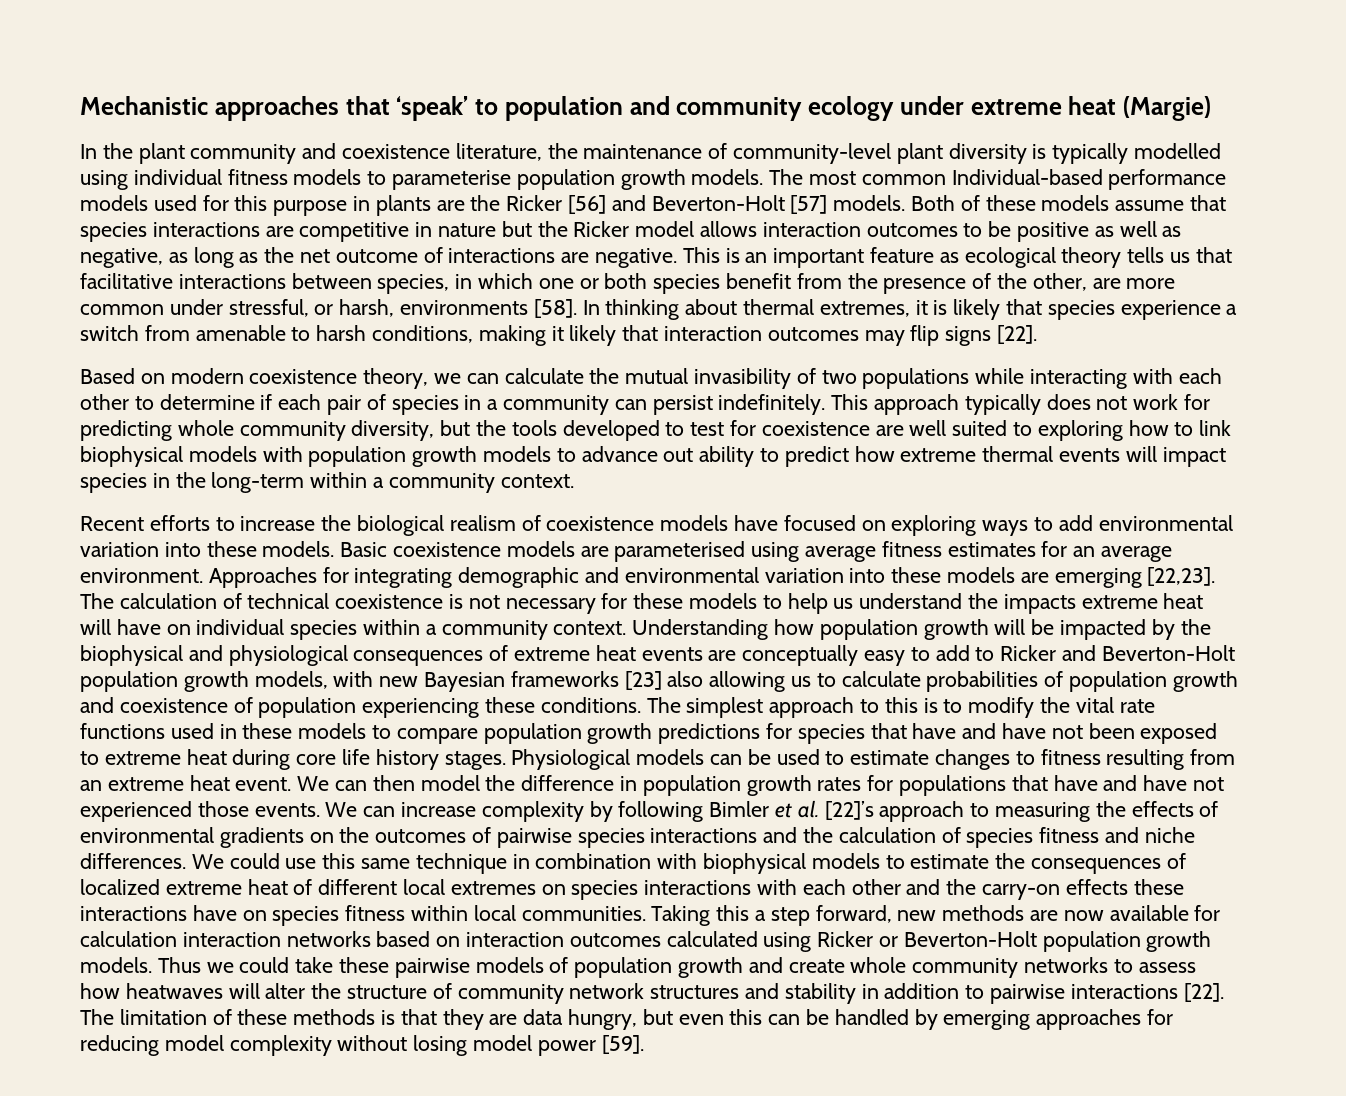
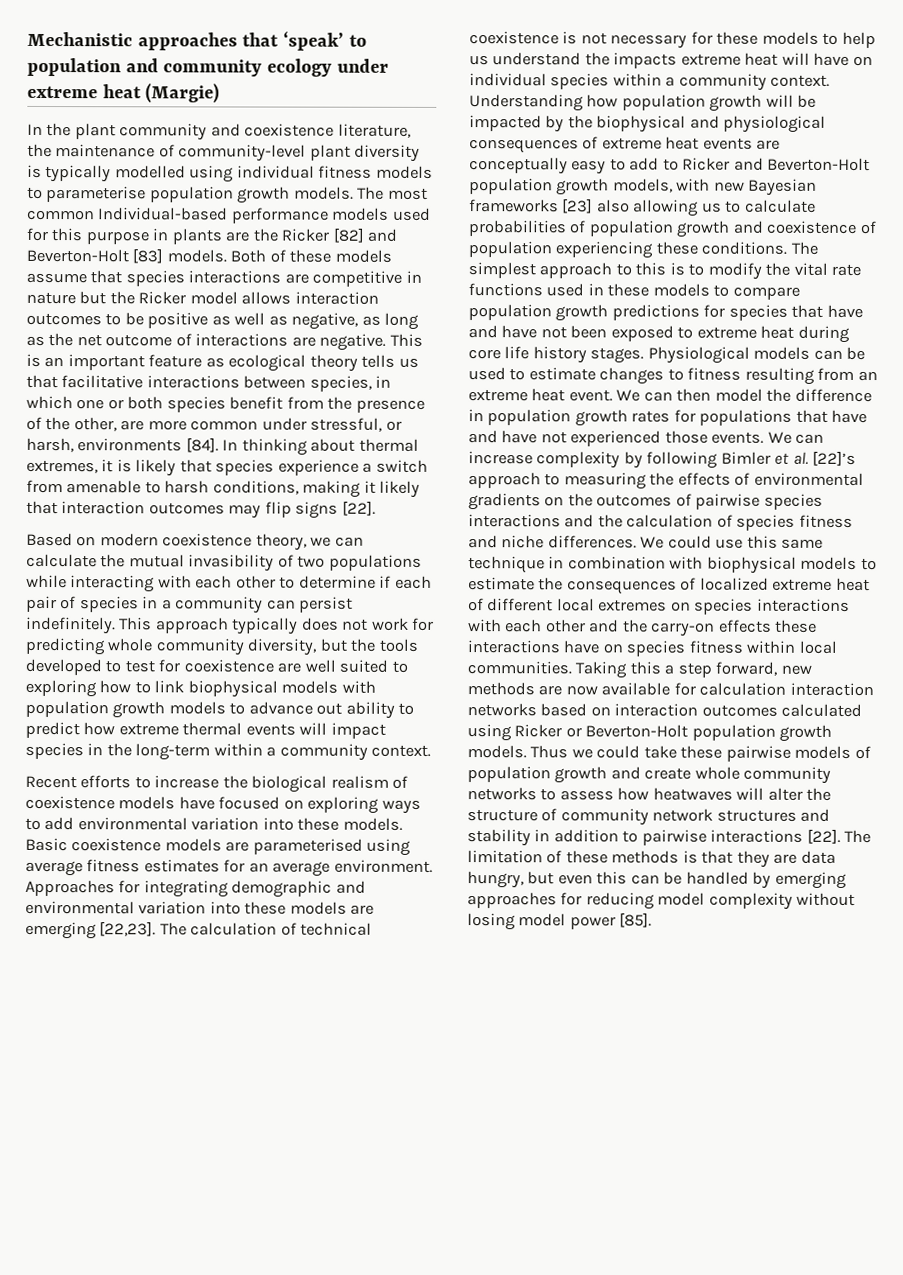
- The most common Individual-based performance models used for this purpose in plants are the Ricker [56] and Beverton-Holt [57] models.
+ The most common Individual-based performance models used for this purpose in plants are the Ricker [82] and Beverton-Holt [83] models.
- This is an important feature as ecological theory tells us that facilitative interactions between species, in which one or both species benefit from the presence of the other, are more common under stressful, or harsh, environments [58].
+ This is an important feature as ecological theory tells us that facilitative interactions between species, in which one or both species benefit from the presence of the other, are more common under stressful, or harsh, environments [84].
- The limitation of these methods is that they are data hungry, but even this can be handled by emerging approaches for reducing model complexity without losing model power [59].
+ The limitation of these methods is that they are data hungry, but even this can be handled by emerging approaches for reducing model complexity without losing model power [85].

